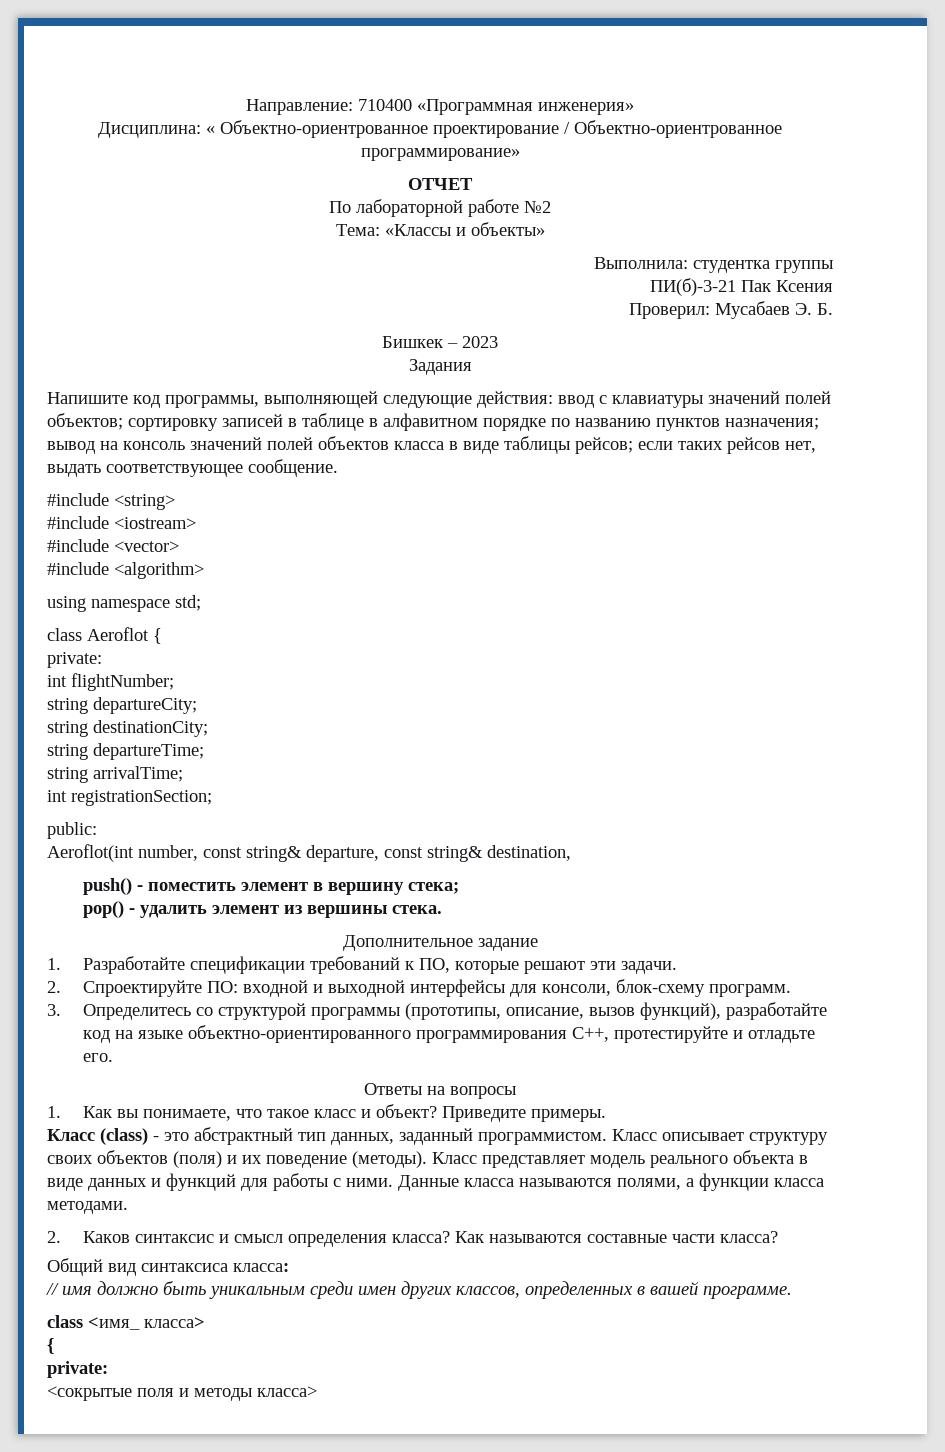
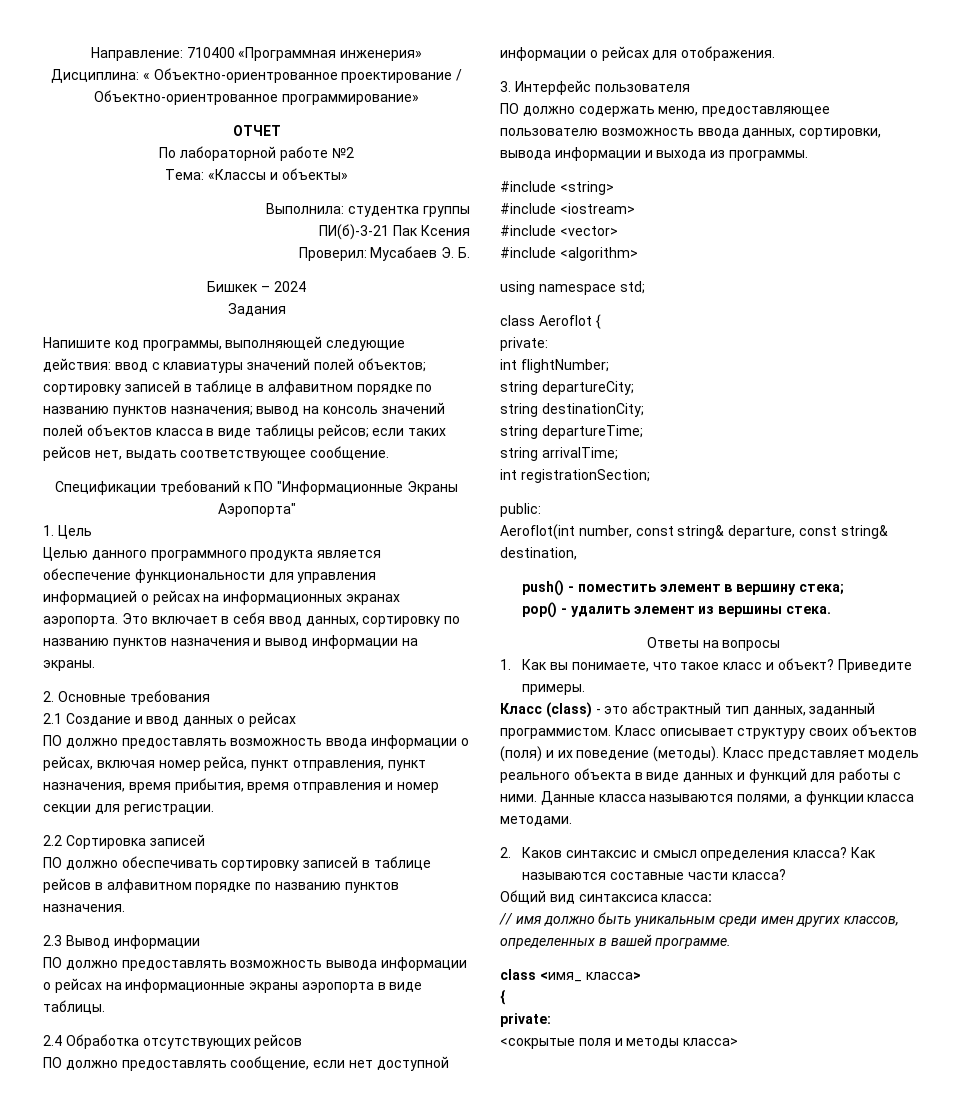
- Бишкек – 2023
+ Бишкек – 2024
+ Спецификации требований к ПО "Информационные Экраны Аэропорта"
+ 1. Цель
+ Целью данного программного продукта является обеспечение функциональности для управления информацией о рейсах на информационных экранах аэропорта. Это включает в себя ввод данных, сортировку по названию пунктов назначения и вывод информации на экраны.
+ 2. Основные требования
+ 2.1 Создание и ввод данных о рейсах
+ ПО должно предоставлять возможность ввода информации о рейсах, включая номер рейса, пункт отправления, пункт назначения, время прибытия, время отправления и номер секции для регистрации.
+ 2.2 Сортировка записей
+ ПО должно обеспечивать сортировку записей в таблице рейсов в алфавитном порядке по названию пунктов назначения.
+ 2.3 Вывод информации
+ ПО должно предоставлять возможность вывода информации о рейсах на информационные экраны аэропорта в виде таблицы.
+ 2.4 Обработка отсутствующих рейсов
+ ПО должно предоставлять сообщение, если нет доступной информации о рейсах для отображения.
+ 3. Интерфейс пользователя
+ ПО должно содержать меню, предоставляющее пользователю возможность ввода данных, сортировки, вывода информации и выхода из программы.
- Дополнительное задание
- 1. Разработайте спецификации требований к ПО, которые решают эти задачи.
- 2. Спроектируйте ПО: входной и выходной интерфейсы для консоли, блок-схему программ.
- 3. Определитесь со структурой программы (прототипы, описание, вызов функций), разработайте код на языке объектно-ориентированного программирования С++, протестируйте и отладьте его.

